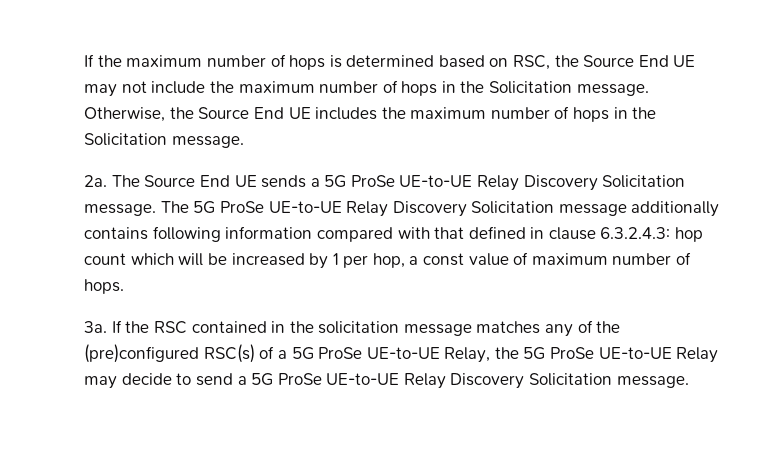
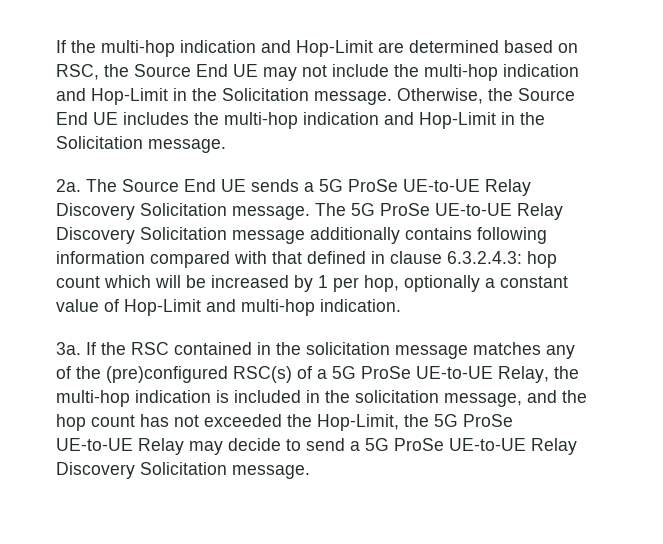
- If the maximum number of hops is determined based on RSC, the Source End UE may not include the maximum number of hops in the Solicitation message.
+ If the multi-hop indication and Hop-Limit are determined based on RSC, the Source End UE may not include the multi-hop indication and Hop-Limit in the Solicitation message.
- Otherwise, the Source End UE includes the maximum number of hops in the Solicitation message.
+ Otherwise, the Source End UE includes the multi-hop indication and Hop-Limit in the Solicitation message.
- The 5G ProSe UE-to-UE Relay Discovery Solicitation message additionally contains following information compared with that defined in clause 6.3.2.4.3: hop count which will be increased by 1 per hop, a const value of maximum number of hops.
+ The 5G ProSe UE-to-UE Relay Discovery Solicitation message additionally contains following information compared with that defined in clause 6.3.2.4.3: hop count which will be increased by 1 per hop, optionally a constant value of Hop-Limit and multi-hop indication.
- If the RSC contained in the solicitation message matches any of the (pre)configured RSC(s) of a 5G ProSe UE-to-UE Relay, the 5G ProSe UE-to-UE Relay may decide to send a 5G ProSe UE-to-UE Relay Discovery Solicitation message.
+ If the RSC contained in the solicitation message matches any of the (pre)configured RSC(s) of a 5G ProSe UE-to-UE Relay, the multi-hop indication is included in the solicitation message, and the hop count has not exceeded the Hop-Limit, the 5G ProSe UE-to-UE Relay may decide to send a 5G ProSe UE-to-UE Relay Discovery Solicitation message.

